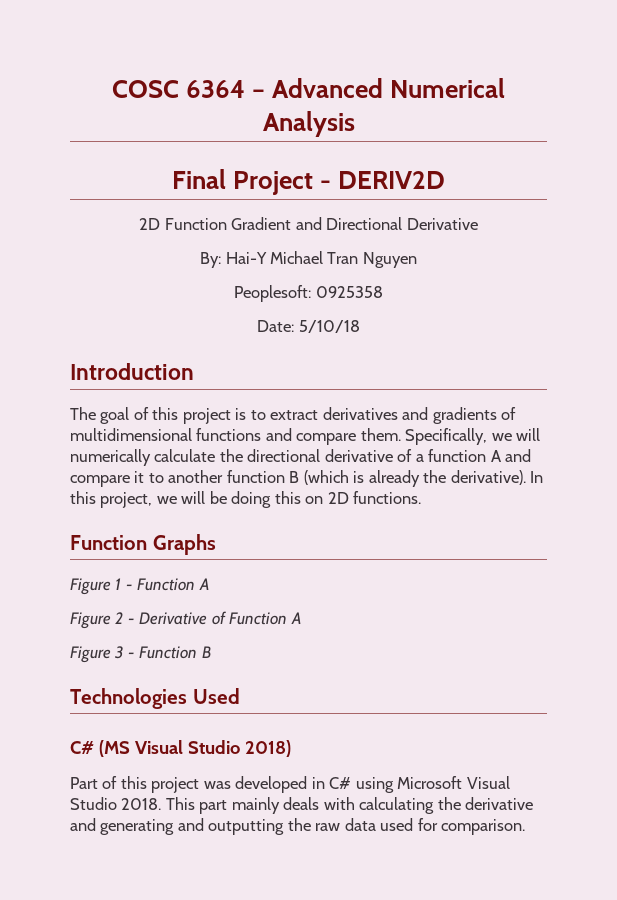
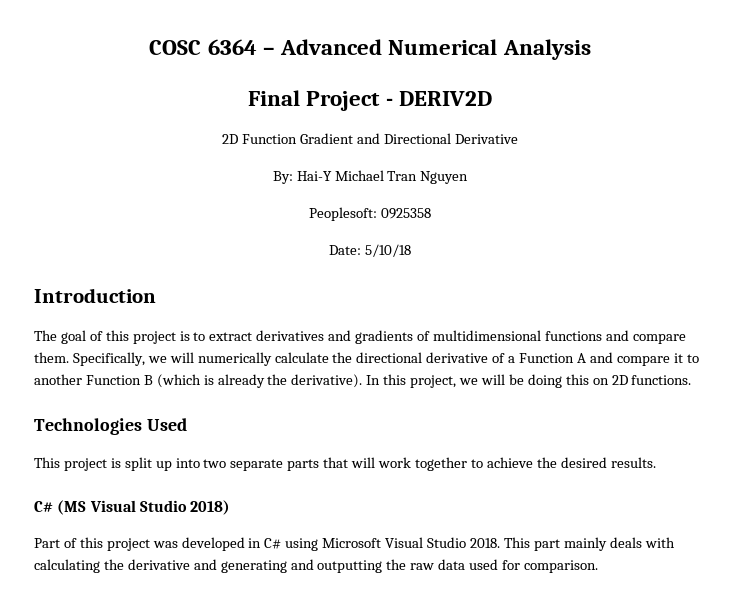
- Specifically, we will numerically calculate the directional derivative of a function A and compare it to another function B (which is already the derivative).
+ Specifically, we will numerically calculate the directional derivative of a Function A and compare it to another Function B (which is already the derivative).
- Function Graphs
- Figure 1 - Function A
- Figure 2 - Derivative of Function A
- Figure 3 - Function B
  Technologies Used
+ This project is split up into two separate parts that will work together to achieve the desired results.

